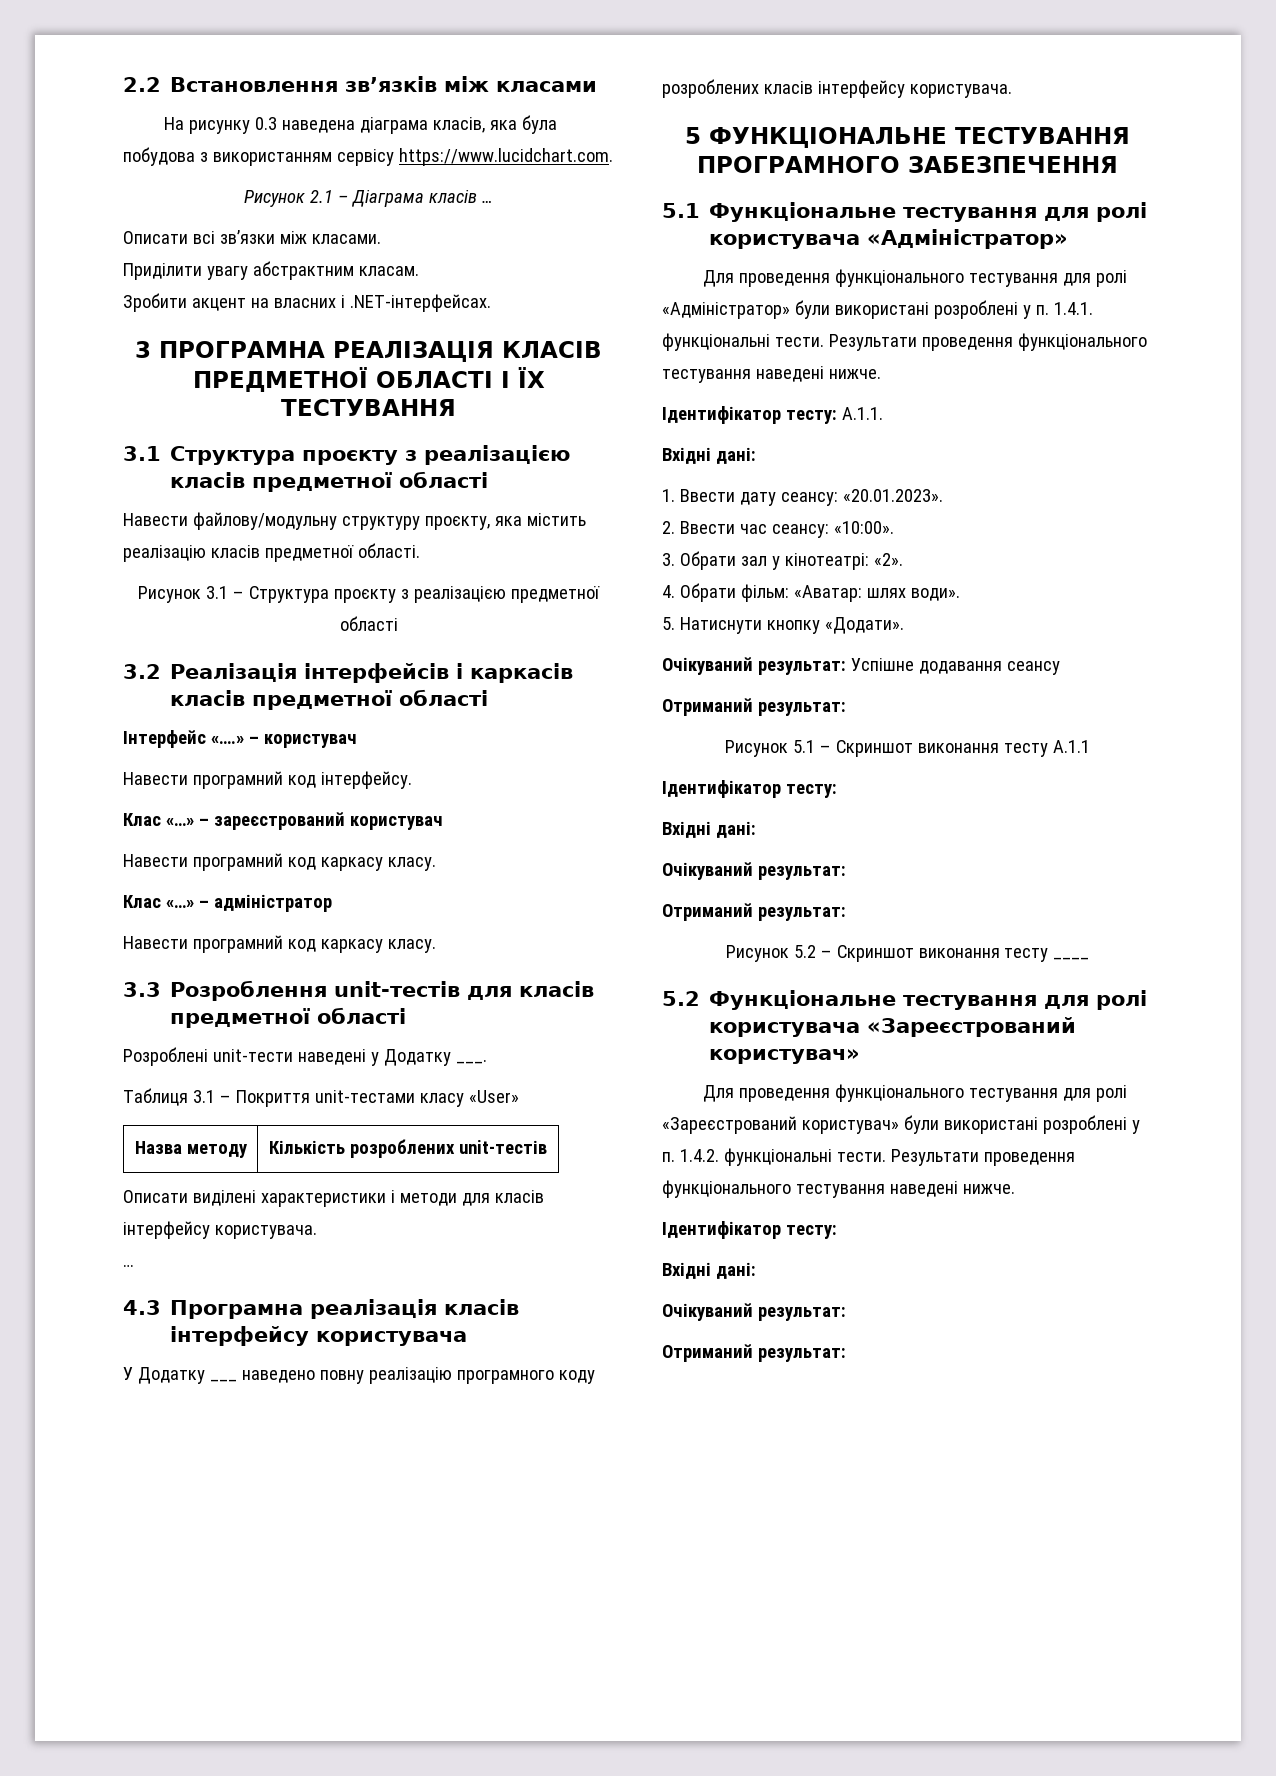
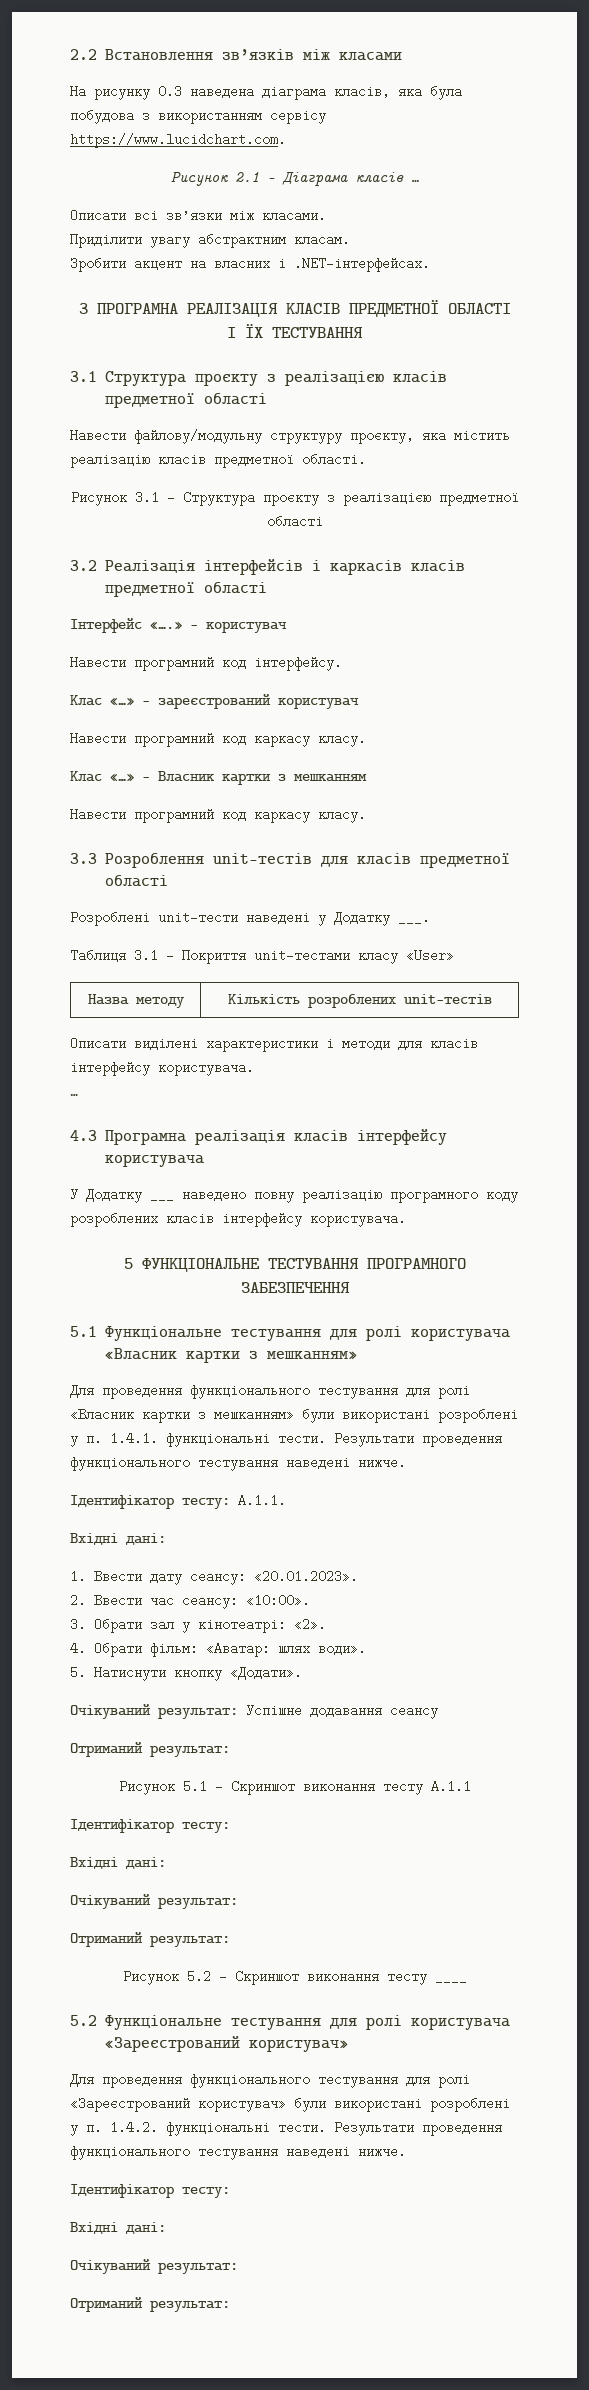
- – адміністратор
+ – Власник картки з мешканням
- 5.1 Функціональне тестування для ролі користувача «Адміністратор»
- Для проведення функціонального тестування для ролі «Адміністратор» були використані розроблені у п. 1.4.1. функціональні тести.
+ 5.1 Функціональне тестування для ролі користувача «Власник картки з мешканням»
+ Для проведення функціонального тестування для ролі «Власник картки з мешканням» були використані розроблені у п. 1.4.1. функціональні тести.

